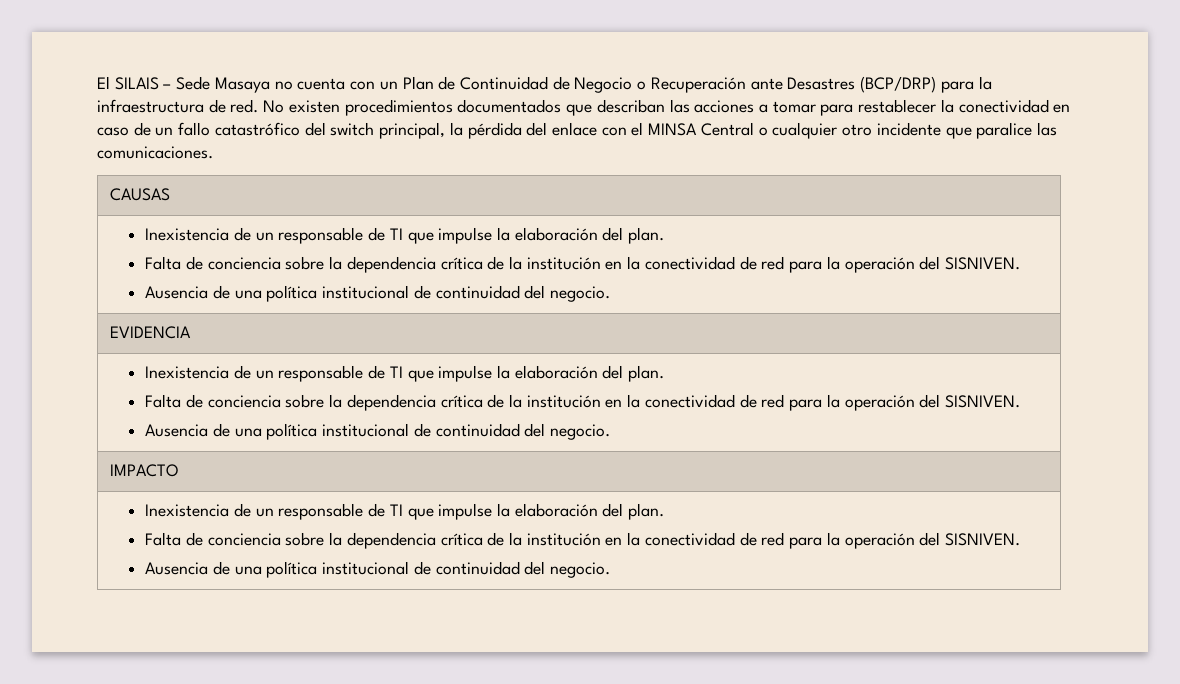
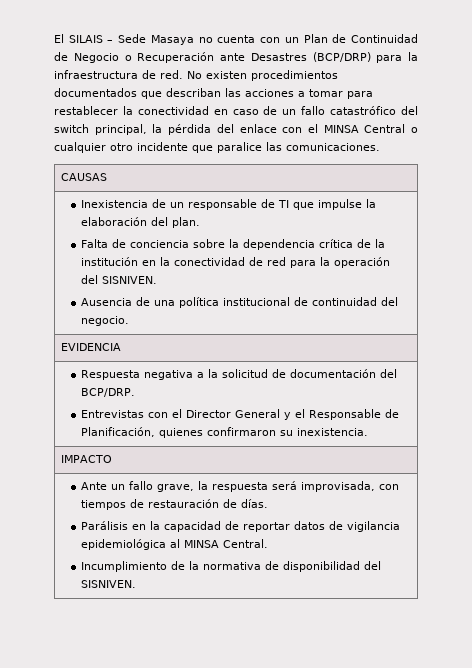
  EVIDENCIA
- Inexistencia de un responsable de TI que impulse la elaboración del plan.
- Falta de conciencia sobre la dependencia crítica de la institución en la conectividad de red para la operación del SISNIVEN.
- Ausencia de una política institucional de continuidad del negocio.
+ Respuesta negativa a la solicitud de documentación del BCP/DRP.
+ Entrevistas con el Director General y el Responsable de Planificación, quienes confirmaron su inexistencia.
  IMPACTO
- Inexistencia de un responsable de TI que impulse la elaboración del plan.
- Falta de conciencia sobre la dependencia crítica de la institución en la conectividad de red para la operación del SISNIVEN.
- Ausencia de una política institucional de continuidad del negocio.
+ Ante un fallo grave, la respuesta será improvisada, con tiempos de restauración de días.
+ Parálisis en la capacidad de reportar datos de vigilancia epidemiológica al MINSA Central.
+ Incumplimiento de la normativa de disponibilidad del SISNIVEN.

